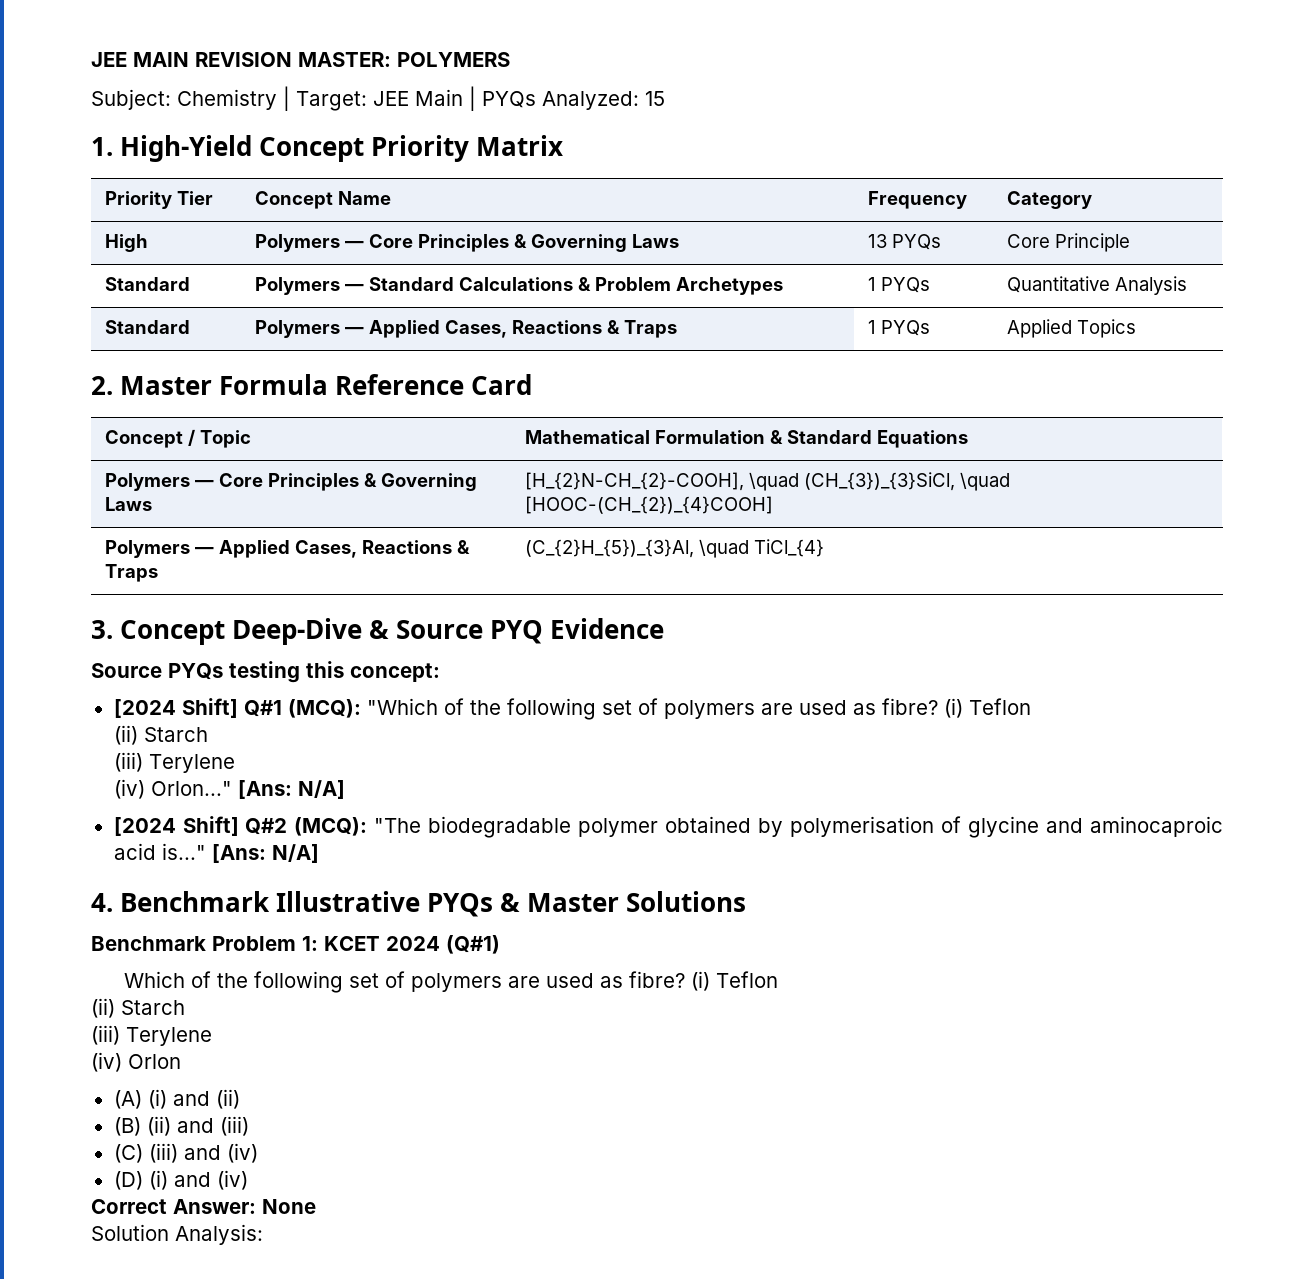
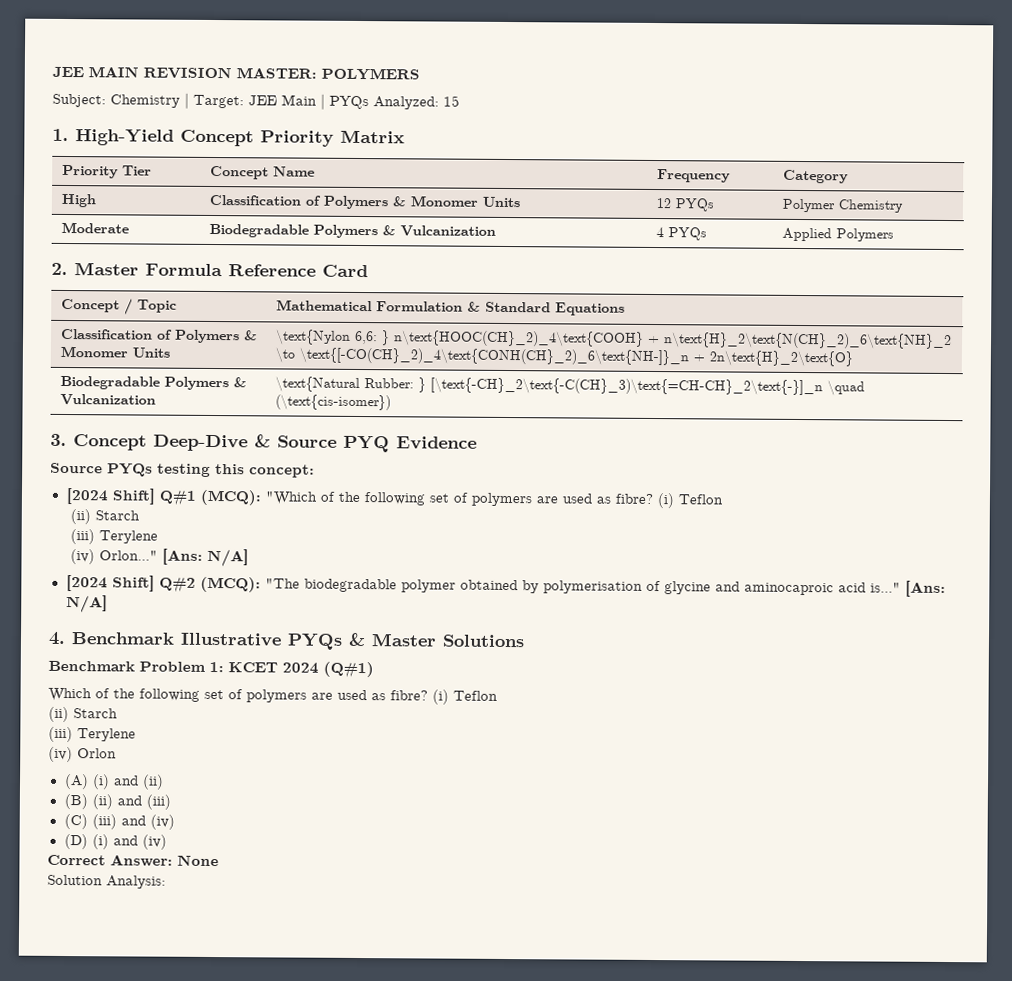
- High | Polymers — Core Principles & Governing Laws | 13 PYQs | Core Principle
- Standard | Polymers — Standard Calculations & Problem Archetypes | 1 PYQs | Quantitative Analysis
- Standard | Polymers — Applied Cases, Reactions & Traps | 1 PYQs | Applied Topics
+ High | Classification of Polymers & Monomer Units | 12 PYQs | Polymer Chemistry
+ Moderate | Biodegradable Polymers & Vulcanization | 4 PYQs | Applied Polymers
- Polymers — Core Principles & Governing Laws | [H_{2}N-CH_{2}-COOH], \quad (CH_{3})_{3}SiCl, \quad [HOOC-(CH_{2})_{4}COOH]
- Polymers — Applied Cases, Reactions & Traps | (C_{2}H_{5})_{3}Al, \quad TiCl_{4}
+ Classification of Polymers & Monomer Units | \text{Nylon 6,6: } n\text{HOOC(CH}_2)_4\text{COOH} + n\text{H}_2\text{N(CH}_2)_6\text{NH}_2 \to \text{[-CO(CH}_2)_4\text{CONH(CH}_2)_6\text{NH-]}_n + 2n\text{H}_2\text{O}
+ Biodegradable Polymers & Vulcanization | \text{Natural Rubber: } [\text{-CH}_2\text{-C(CH}_3)\text{=CH-CH}_2\text{-}]_n \quad (\text{cis-isomer})

